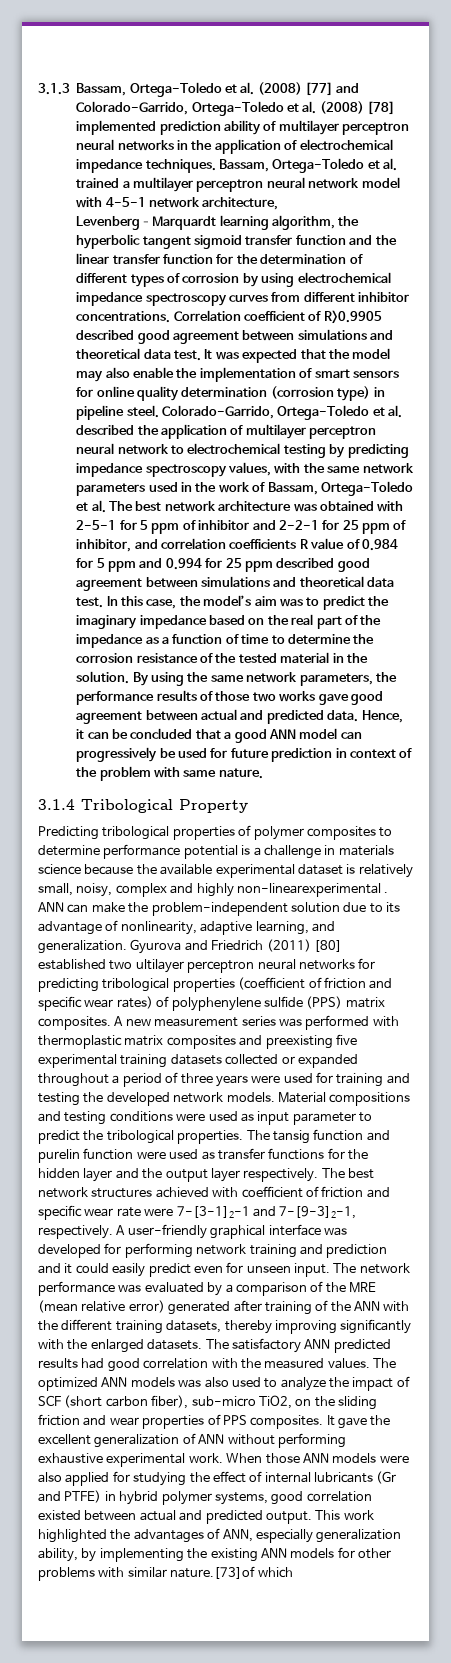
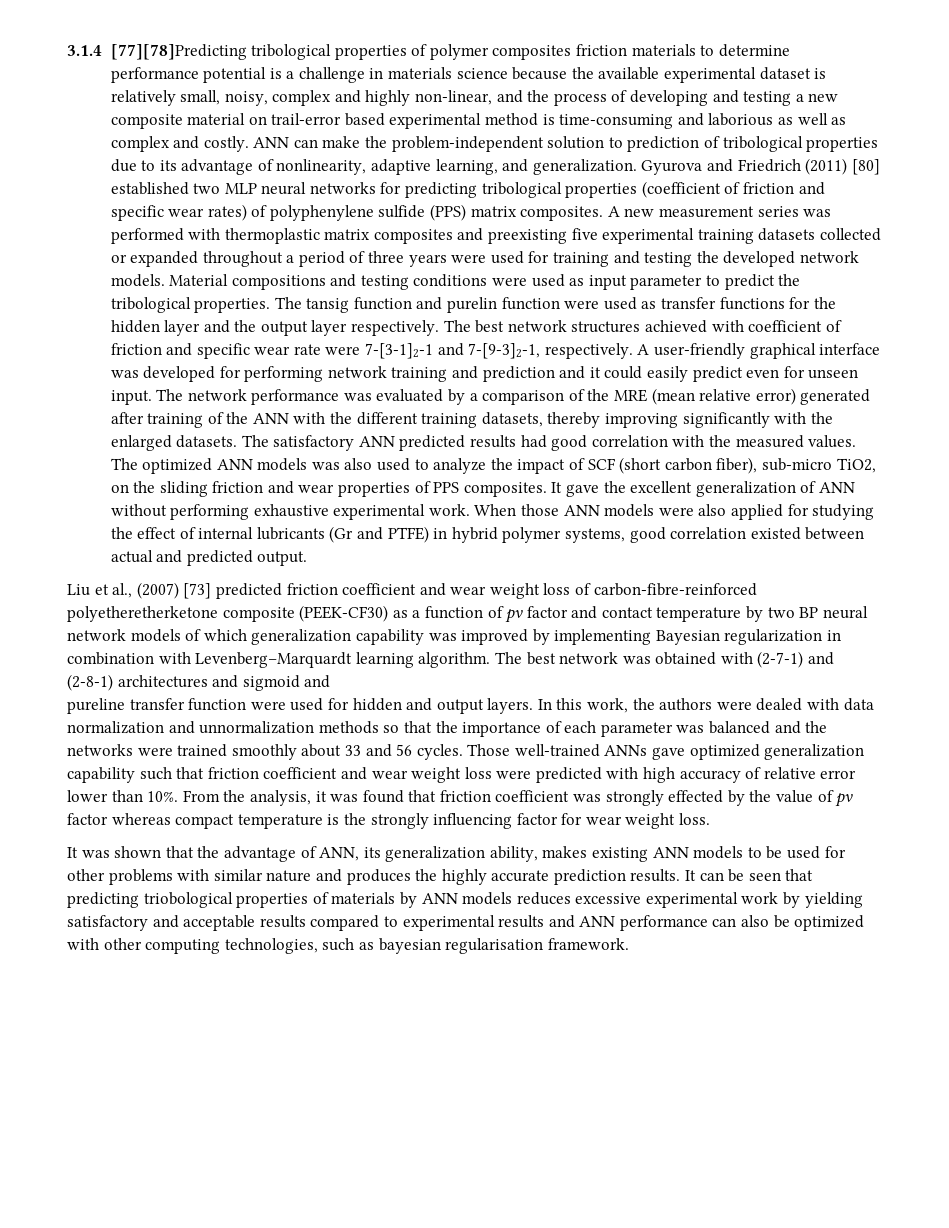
- 3.1.3 Bassam, Ortega-Toledo et al. (2008) [77] and Colorado-Garrido, Ortega-Toledo et al. (2008) [78] implemented prediction ability of multilayer perceptron neural networks in the application of electrochemical impedance techniques. Bassam, Ortega-Toledo et al. trained a multilayer perceptron neural network model with 4-5-1 network architecture, Levenberg–Marquardt learning algorithm, the hyperbolic tangent sigmoid transfer function and the linear transfer function for the determination of different types of corrosion by using electrochemical impedance spectroscopy curves from different inhibitor concentrations. Correlation coefficient of R>0.9905 described good agreement between simulations and theoretical data test. It was expected that the model may also enable the implementation of smart sensors for online quality determination (corrosion type) in pipeline steel. Colorado-Garrido, Ortega-Toledo et al. described the application of multilayer perceptron neural network to electrochemical testing by predicting impedance spectroscopy values, with the same network parameters used in the work of Bassam, Ortega-Toledo et al. The best network architecture was obtained with 2-5-1 for 5 ppm of inhibitor and 2-2-1 for 25 ppm of inhibitor, and correlation coefficients R value of 0.984 for 5 ppm and 0.994 for 25 ppm described good agreement between simulations and theoretical data test. In this case, the model’s aim was to predict the imaginary impedance based on the real part of the impedance as a function of time to determine the corrosion resistance of the tested material in the solution. By using the same network parameters, the performance results of those two works gave good agreement between actual and predicted data. Hence, it can be concluded that a good ANN model can progressively be used for future prediction in context of the problem with same nature.
- 3.1.4 Tribological Property
- Predicting tribological properties of polymer composites to determine performance potential is a challenge in materials science because the available experimental dataset is relatively small, noisy, complex and highly non-linearexperimental .
+ 3.1.4 [77][78]Predicting tribological properties of polymer composites friction materials to determine performance potential is a challenge in materials science because the available experimental dataset is relatively small, noisy, complex and highly non-linear, and the process of developing and testing a new composite material on trail-error based experimental method is time-consuming and laborious as well as complex and costly.
- ANN can make the problem-independent solution due to its advantage of nonlinearity, adaptive learning, and generalization.
+ ANN can make the problem-independent solution to prediction of tribological properties due to its advantage of nonlinearity, adaptive learning, and generalization.
- Gyurova and Friedrich (2011) [80] established two ultilayer perceptron neural networks for predicting tribological properties (coefficient of friction and specific wear rates) of polyphenylene sulfide (PPS) matrix composites.
+ Gyurova and Friedrich (2011) [80] established two MLP neural networks for predicting tribological properties (coefficient of friction and specific wear rates) of polyphenylene sulfide (PPS) matrix composites.
- When those ANN models were also applied for studying the effect of internal lubricants (Gr and PTFE) in hybrid polymer systems, good correlation existed between actual and predicted output. This work highlighted the advantages of ANN, especially generalization ability, by implementing the existing ANN models for other problems with similar nature.[73]of which
+ When those ANN models were also applied for studying the effect of internal lubricants (Gr and PTFE) in hybrid polymer systems, good correlation existed between actual and predicted output.
+ Liu et al., (2007) [73] predicted friction coefficient and wear weight loss of carbon-fibre-reinforced polyetheretherketone composite (PEEK-CF30) as a function of pv factor and contact temperature by two BP neural network models of which generalization capability was improved by implementing Bayesian regularization in combination with Levenberg–Marquardt learning algorithm. The best network was obtained with (2-7-1) and (2-8-1) architectures and sigmoid and
+ pureline transfer function were used for hidden and output layers. In this work, the authors were dealed with data normalization and unnormalization methods so that the importance of each parameter was balanced and the networks were trained smoothly about 33 and 56 cycles. Those well-trained ANNs gave optimized generalization capability such that friction coefficient and wear weight loss were predicted with high accuracy of relative error lower than 10%. From the analysis, it was found that friction coefficient was strongly effected by the value of pv factor whereas compact temperature is the strongly influencing factor for wear weight loss.
+ It was shown that the advantage of ANN, its generalization ability, makes existing ANN models to be used for other problems with similar nature and produces the highly accurate prediction results. It can be seen that predicting triobological properties of materials by ANN models reduces excessive experimental work by yielding satisfactory and acceptable results compared to experimental results and ANN performance can also be optimized with other computing technologies, such as bayesian regularisation framework.

